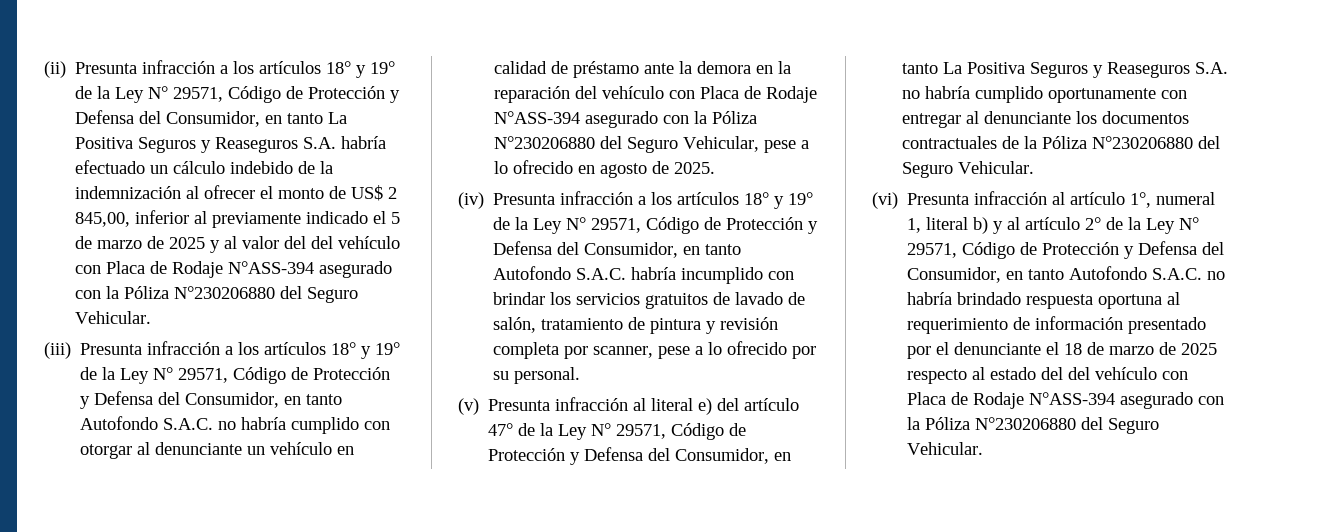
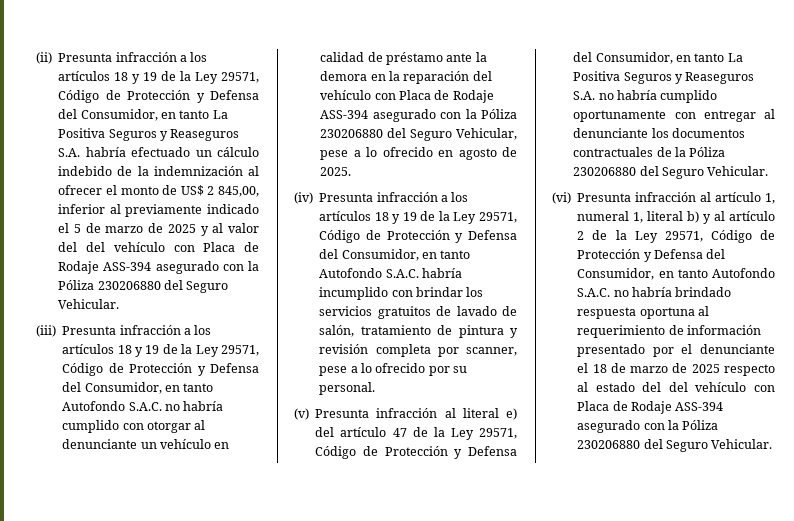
- (ii) Presunta infracción a los artículos 18° y 19° de la Ley N° 29571, Código de Protección y Defensa del Consumidor, en tanto La Positiva Seguros y Reaseguros S.A. habría efectuado un cálculo indebido de la indemnización al ofrecer el monto de US$ 2 845,00, inferior al previamente indicado el 5 de marzo de 2025 y al valor del del vehículo con Placa de Rodaje N°ASS-394 asegurado con la Póliza N°230206880 del Seguro Vehicular.
+ (ii) Presunta infracción a los artículos 18 y 19 de la Ley 29571, Código de Protección y Defensa del Consumidor, en tanto La Positiva Seguros y Reaseguros S.A. habría efectuado un cálculo indebido de la indemnización al ofrecer el monto de US$ 2 845,00, inferior al previamente indicado el 5 de marzo de 2025 y al valor del del vehículo con Placa de Rodaje ASS-394 asegurado con la Póliza 230206880 del Seguro Vehicular.
- (iii) Presunta infracción a los artículos 18° y 19° de la Ley N° 29571, Código de Protección y Defensa del Consumidor, en tanto Autofondo S.A.C. no habría cumplido con otorgar al denunciante un vehículo en calidad de préstamo ante la demora en la reparación del vehículo con Placa de Rodaje N°ASS-394 asegurado con la Póliza N°230206880 del Seguro Vehicular, pese a lo ofrecido en agosto de 2025.
+ (iii) Presunta infracción a los artículos 18 y 19 de la Ley 29571, Código de Protección y Defensa del Consumidor, en tanto Autofondo S.A.C. no habría cumplido con otorgar al denunciante un vehículo en calidad de préstamo ante la demora en la reparación del vehículo con Placa de Rodaje ASS-394 asegurado con la Póliza 230206880 del Seguro Vehicular, pese a lo ofrecido en agosto de 2025.
- (iv) Presunta infracción a los artículos 18° y 19° de la Ley N° 29571, Código de Protección y Defensa del Consumidor, en tanto Autofondo S.A.C. habría incumplido con brindar los servicios gratuitos de lavado de salón, tratamiento de pintura y revisión completa por scanner, pese a lo ofrecido por su personal.
+ (iv) Presunta infracción a los artículos 18 y 19 de la Ley 29571, Código de Protección y Defensa del Consumidor, en tanto Autofondo S.A.C. habría incumplido con brindar los servicios gratuitos de lavado de salón, tratamiento de pintura y revisión completa por scanner, pese a lo ofrecido por su personal.
- (v) Presunta infracción al literal e) del artículo 47° de la Ley N° 29571, Código de Protección y Defensa del Consumidor, en tanto La Positiva Seguros y Reaseguros S.A. no habría cumplido oportunamente con entregar al denunciante los documentos contractuales de la Póliza N°230206880 del Seguro Vehicular.
+ (v) Presunta infracción al literal e) del artículo 47 de la Ley 29571, Código de Protección y Defensa del Consumidor, en tanto La Positiva Seguros y Reaseguros S.A. no habría cumplido oportunamente con entregar al denunciante los documentos contractuales de la Póliza 230206880 del Seguro Vehicular.
- (vi) Presunta infracción al artículo 1°, numeral 1, literal b) y al artículo 2° de la Ley N° 29571, Código de Protección y Defensa del Consumidor, en tanto Autofondo S.A.C. no habría brindado respuesta oportuna al requerimiento de información presentado por el denunciante el 18 de marzo de 2025 respecto al estado del del vehículo con Placa de Rodaje N°ASS-394 asegurado con la Póliza N°230206880 del Seguro Vehicular.
+ (vi) Presunta infracción al artículo 1, numeral 1, literal b) y al artículo 2 de la Ley 29571, Código de Protección y Defensa del Consumidor, en tanto Autofondo S.A.C. no habría brindado respuesta oportuna al requerimiento de información presentado por el denunciante el 18 de marzo de 2025 respecto al estado del del vehículo con Placa de Rodaje ASS-394 asegurado con la Póliza 230206880 del Seguro Vehicular.

